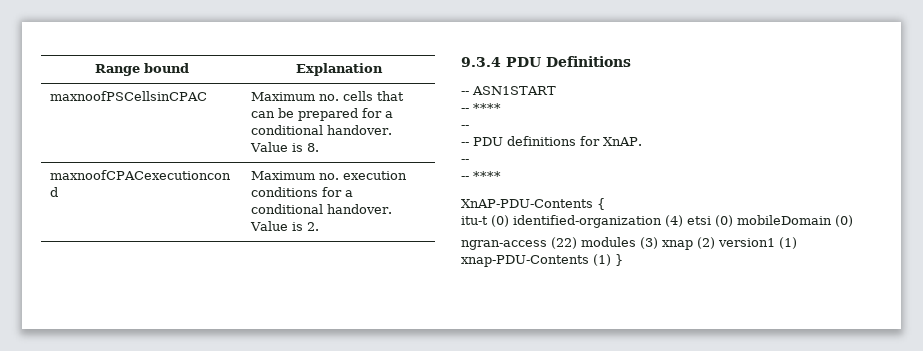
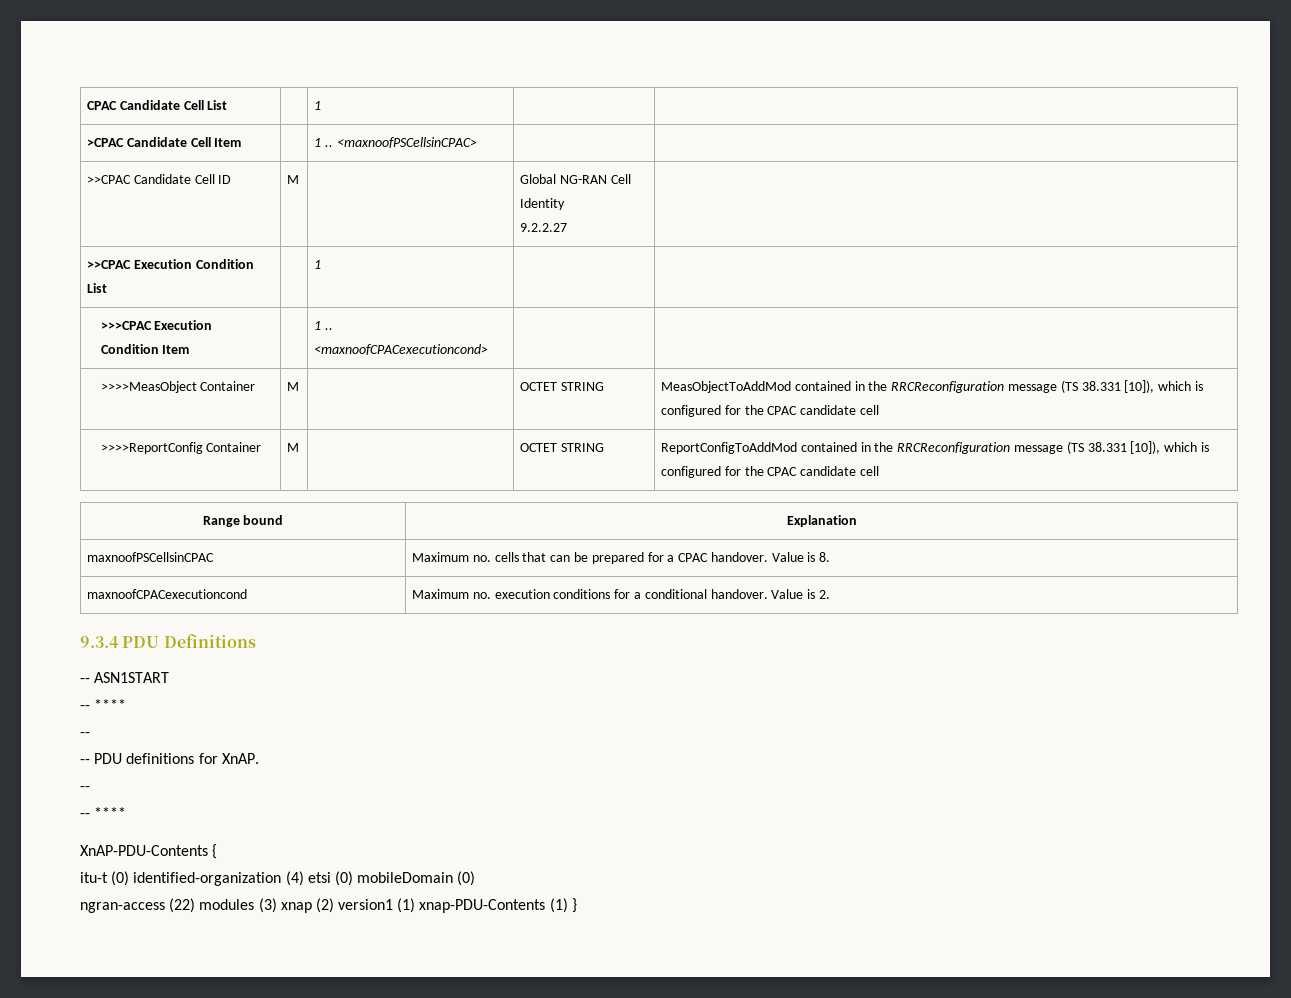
+ CPAC Candidate Cell List | | 1 | |
+ >CPAC Candidate Cell Item | | 1 .. <maxnoofPSCellsinCPAC> | |
+ >>CPAC Candidate Cell ID | M | | Global NG-RAN Cell Identity
+ 9.2.2.27 |
+ >>CPAC Execution Condition List | | 1 | |
+ >>>CPAC Execution Condition Item | | 1 .. <maxnoofCPACexecutioncond> | |
+ >>>>MeasObject Container | M | | OCTET STRING | MeasObjectToAddMod contained in the RRCReconfiguration message (TS 38.331 [10]), which is configured for the CPAC candidate cell
+ >>>>ReportConfig Container | M | | OCTET STRING | ReportConfigToAddMod contained in the RRCReconfiguration message (TS 38.331 [10]), which is configured for the CPAC candidate cell
- maxnoofPSCellsinCPAC | Maximum no. cells that can be prepared for a conditional handover. Value is 8.
+ maxnoofPSCellsinCPAC | Maximum no. cells that can be prepared for a CPAC handover. Value is 8.

